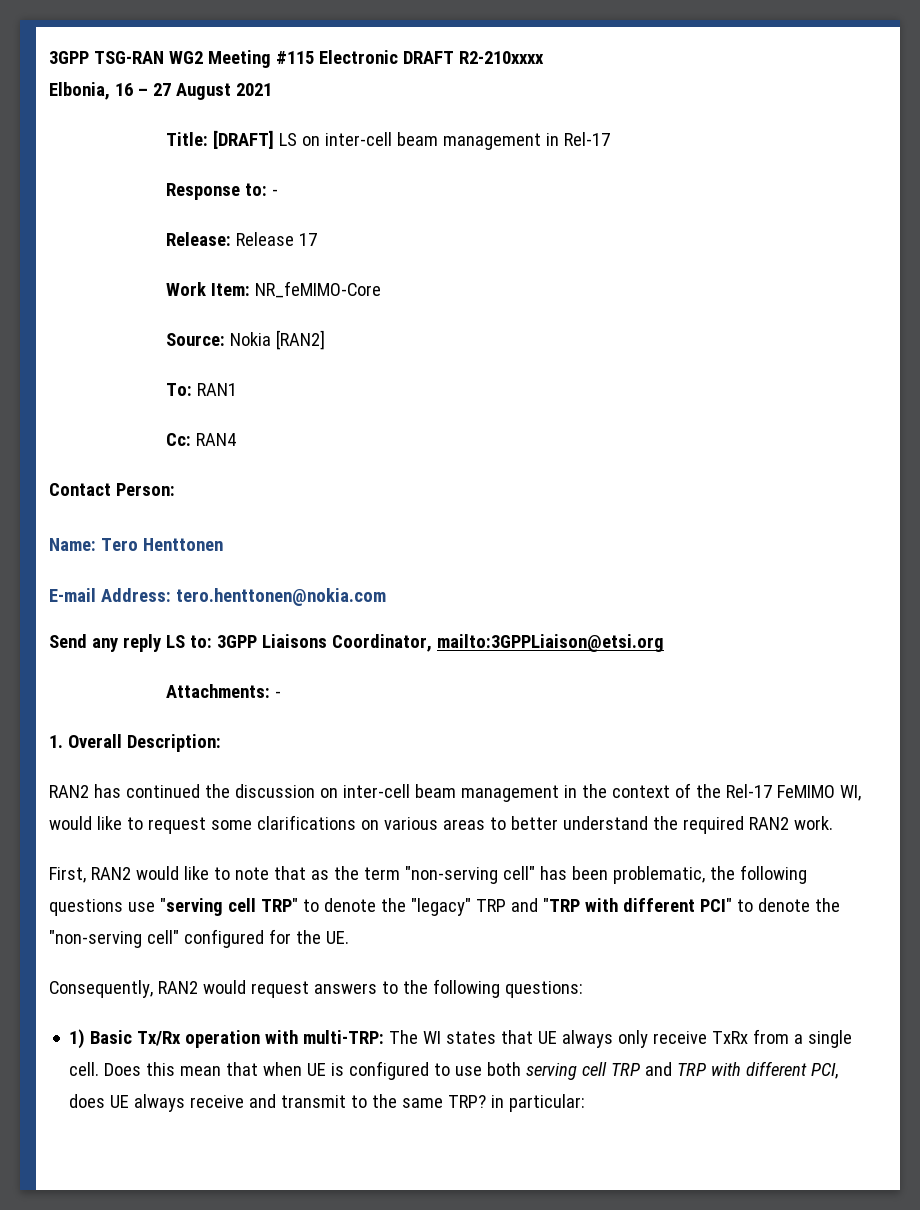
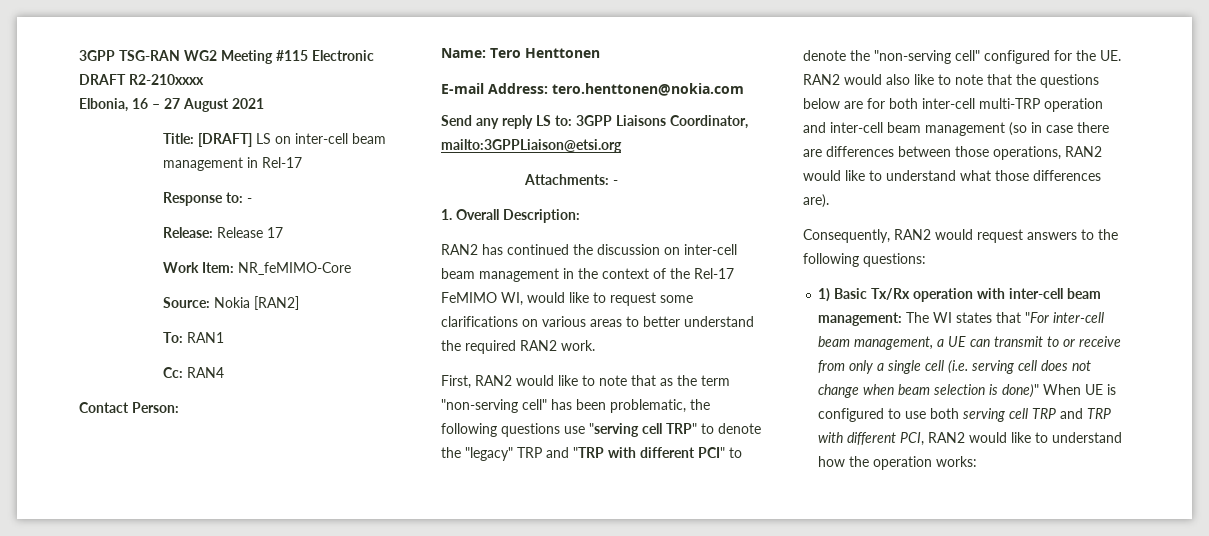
- First, RAN2 would like to note that as the term "non-serving cell" has been problematic, the following questions use "serving cell TRP" to denote the "legacy" TRP and "TRP with different PCI" to denote the "non-serving cell" configured for the UE.
+ First, RAN2 would like to note that as the term "non-serving cell" has been problematic, the following questions use "serving cell TRP" to denote the "legacy" TRP and "TRP with different PCI" to denote the "non-serving cell" configured for the UE. RAN2 would also like to note that the questions below are for both inter-cell multi-TRP operation and inter-cell beam management (so in case there are differences between those operations, RAN2 would like to understand what those differences are).
- 1) Basic Tx/Rx operation with multi-TRP: The WI states that UE always only receive TxRx from a single cell. Does this mean that when UE is configured to use both serving cell TRP and TRP with different PCI, does UE always receive and transmit to the same TRP? in particular:
+ 1) Basic Tx/Rx operation with inter-cell beam management: The WI states that "For inter-cell beam management, a UE can transmit to or receive from only a single cell (i.e. serving cell does not change when beam selection is done)" When UE is configured to use both serving cell TRP and TRP with different PCI, RAN2 would like to understand how the operation works:

